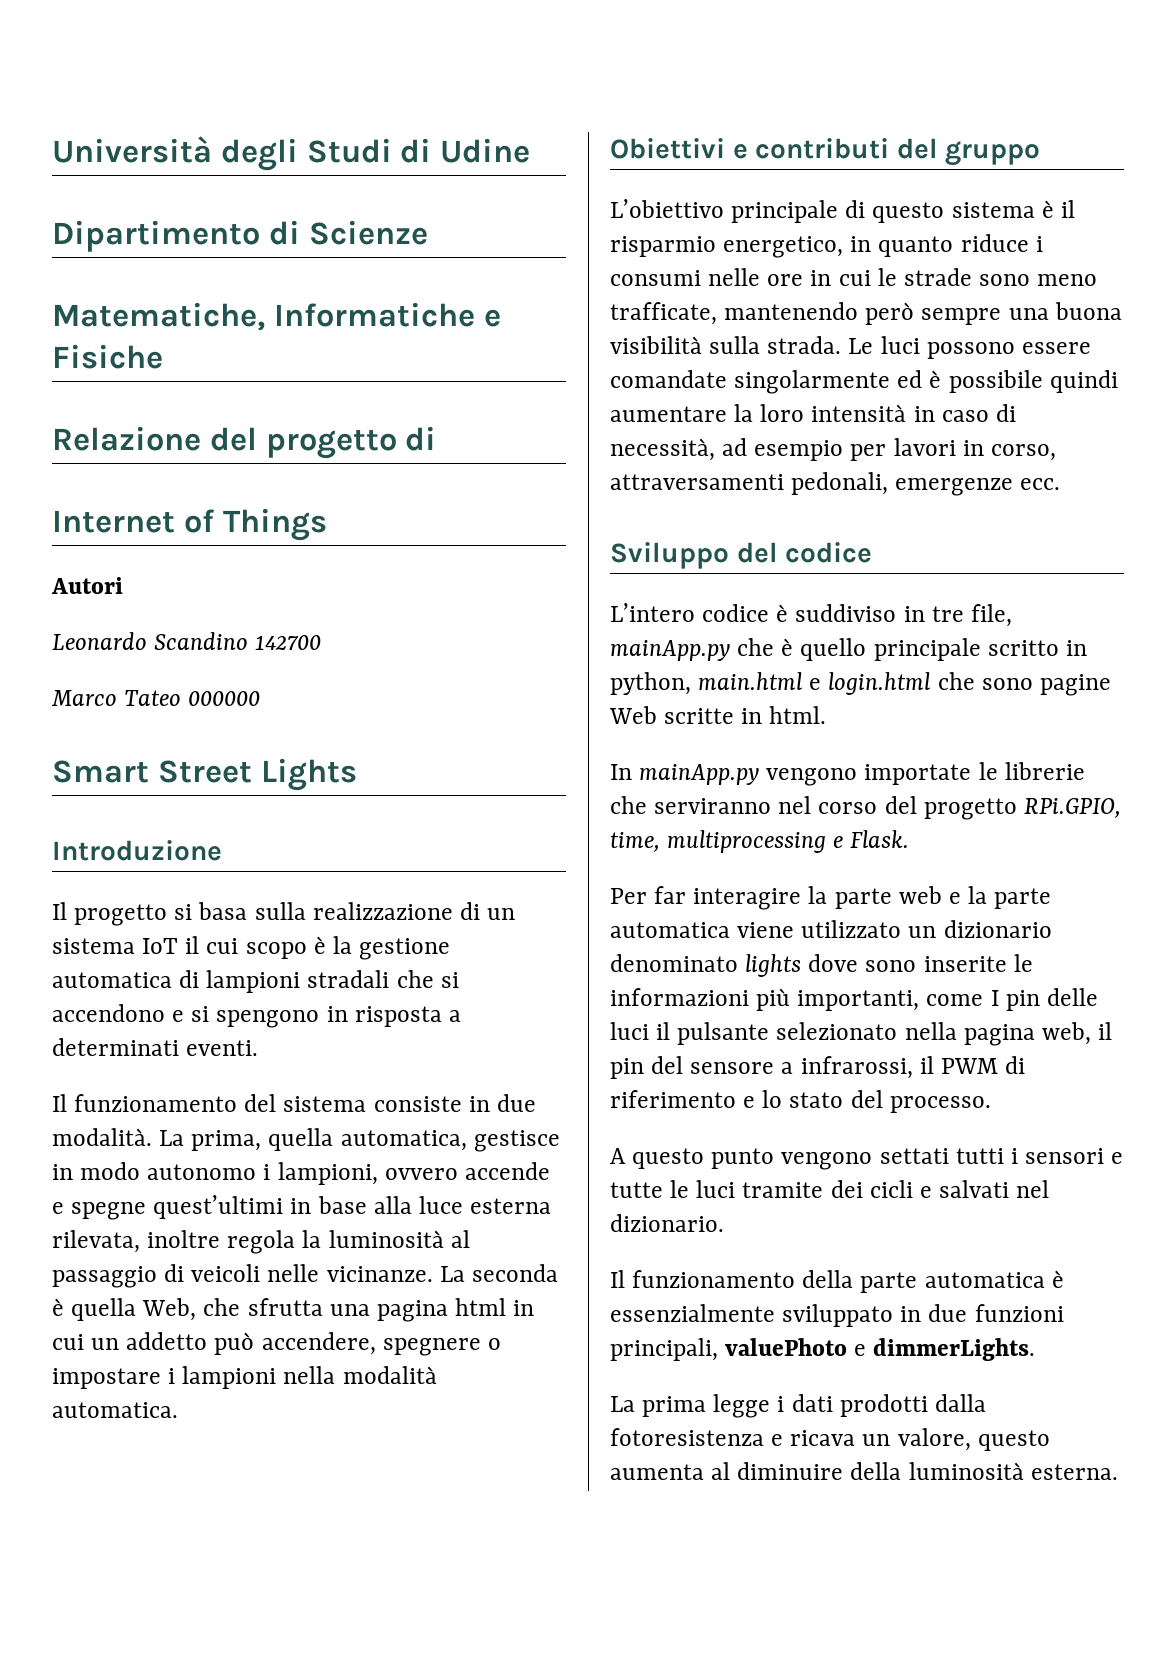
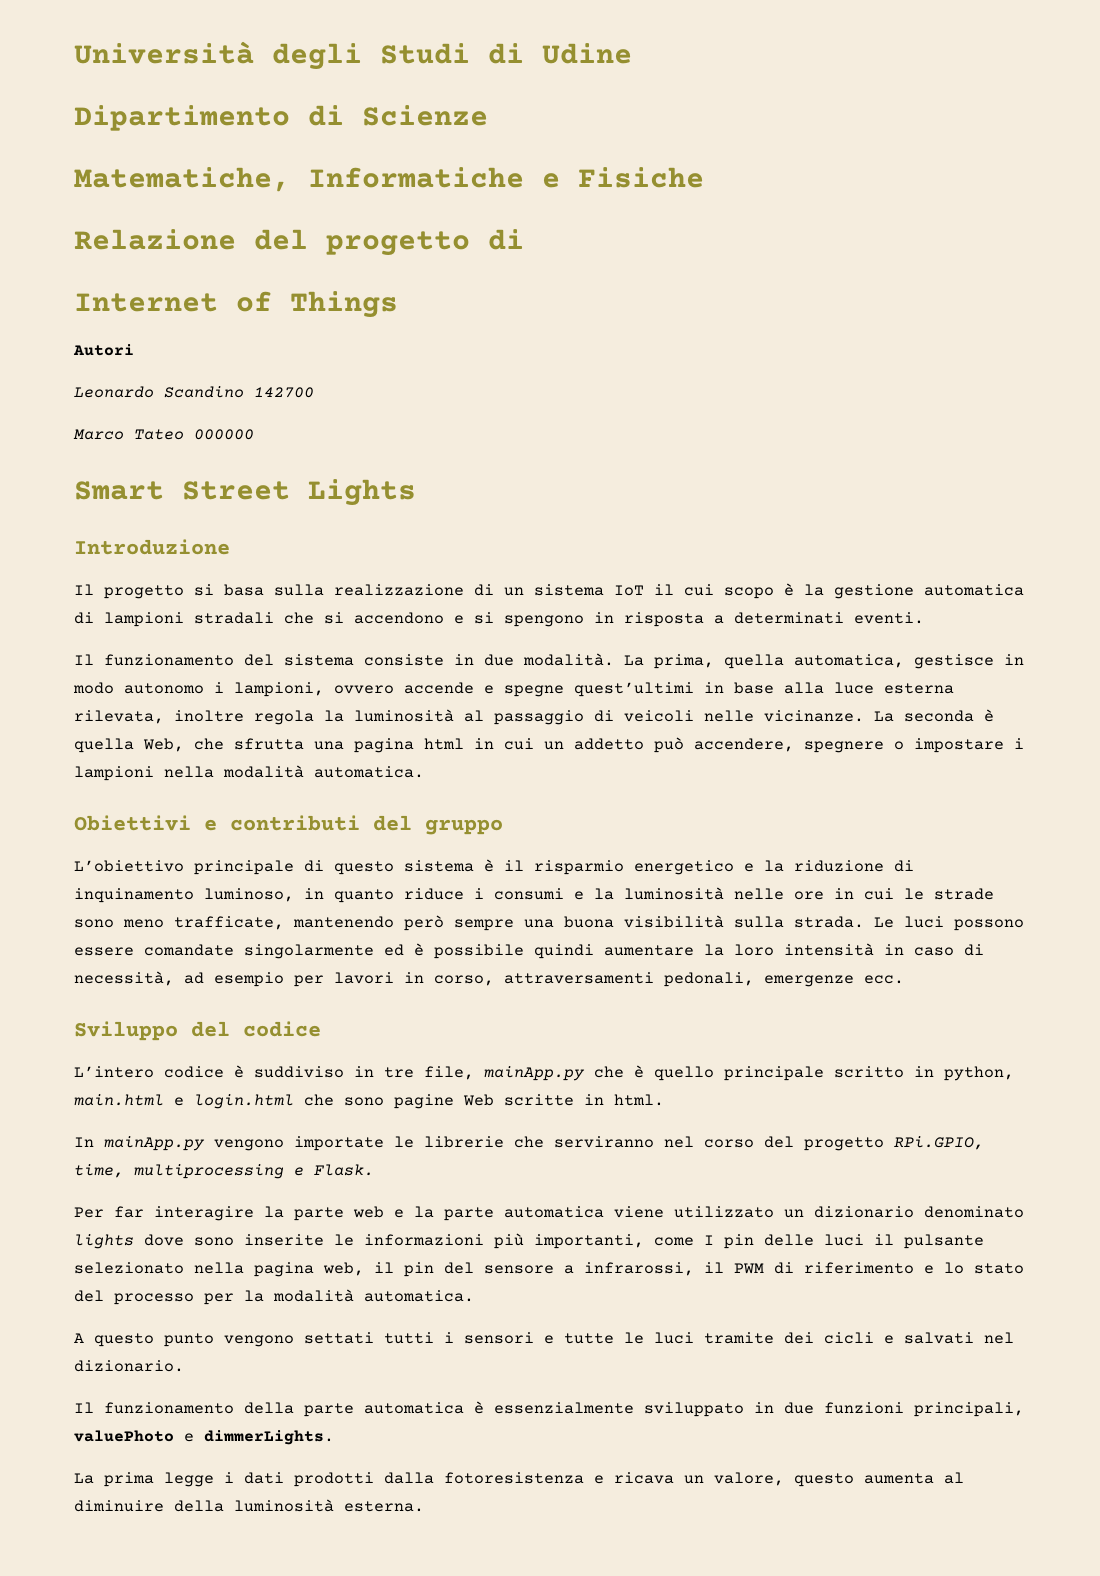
- L’obiettivo principale di questo sistema è il risparmio energetico, in quanto riduce i consumi nelle ore in cui le strade sono meno trafficate, mantenendo però sempre una buona visibilità sulla strada.
+ L’obiettivo principale di questo sistema è il risparmio energetico e la riduzione di inquinamento luminoso, in quanto riduce i consumi e la luminosità nelle ore in cui le strade sono meno trafficate, mantenendo però sempre una buona visibilità sulla strada.
- Per far interagire la parte web e la parte automatica viene utilizzato un dizionario denominato lights dove sono inserite le informazioni più importanti, come I pin delle luci il pulsante selezionato nella pagina web, il pin del sensore a infrarossi, il PWM di riferimento e lo stato del processo.
+ Per far interagire la parte web e la parte automatica viene utilizzato un dizionario denominato lights dove sono inserite le informazioni più importanti, come I pin delle luci il pulsante selezionato nella pagina web, il pin del sensore a infrarossi, il PWM di riferimento e lo stato del processo per la modalità automatica.

